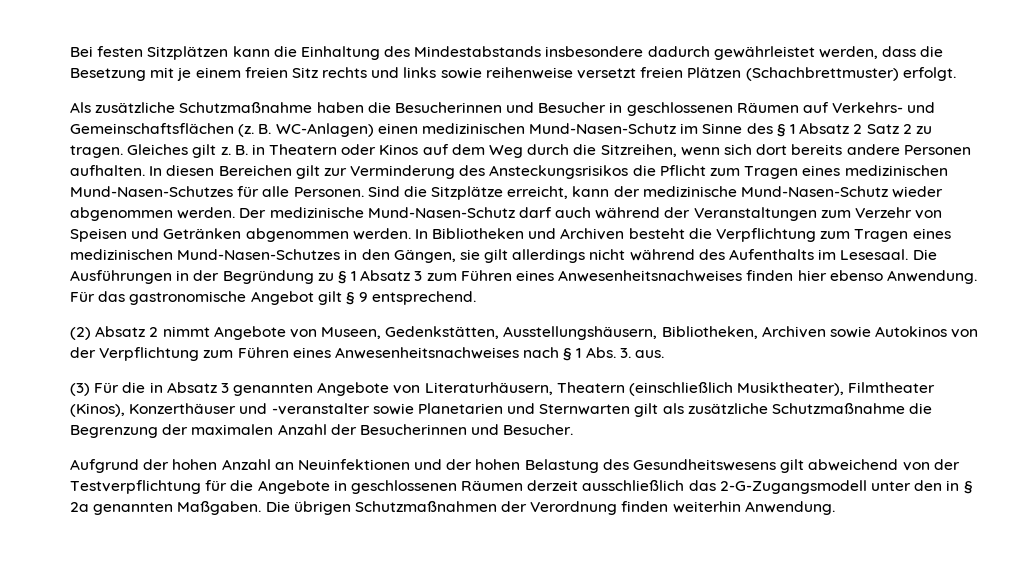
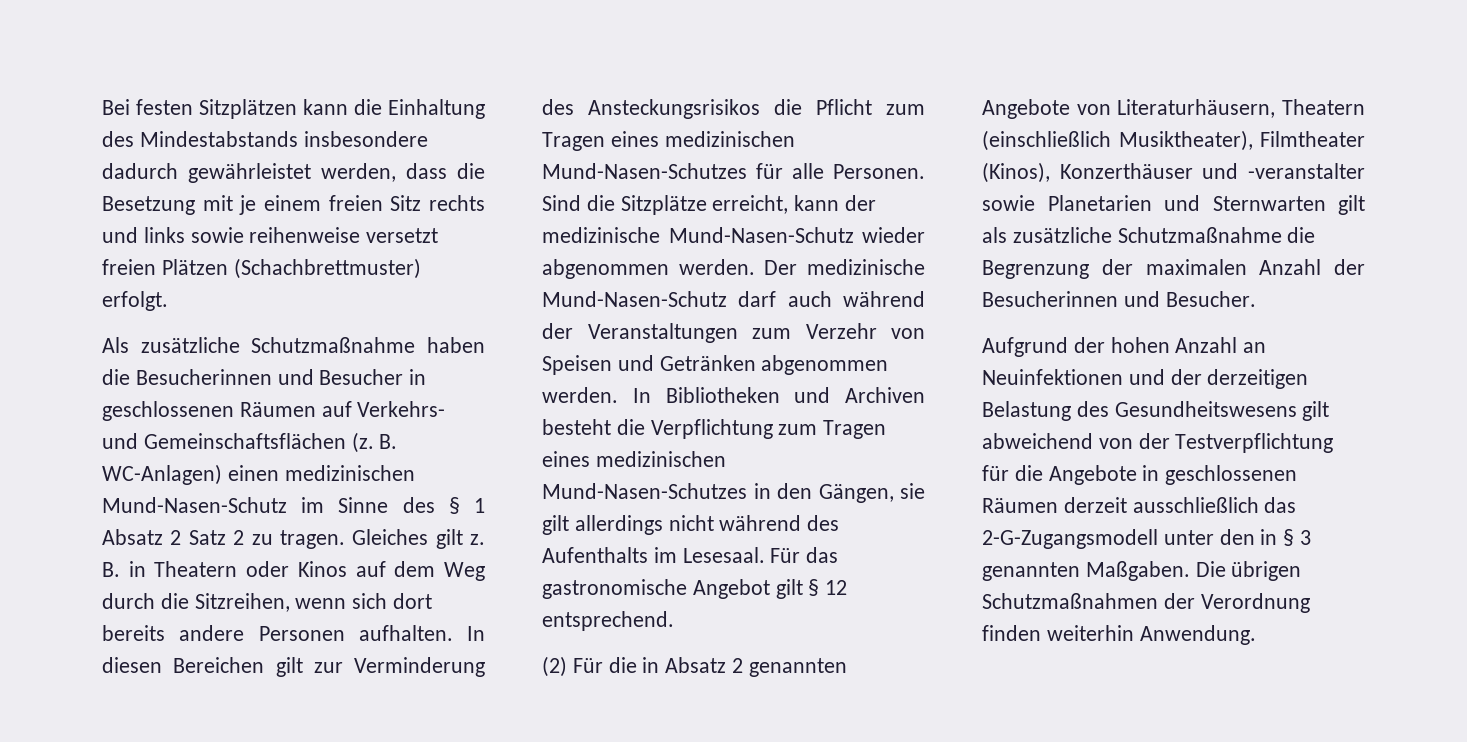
- Die Ausführungen in der Begründung zu § 1 Absatz 3 zum Führen eines Anwesenheitsnachweises finden hier ebenso Anwendung.
- Für das gastronomische Angebot gilt § 9 entsprechend.
+ Für das gastronomische Angebot gilt § 12 entsprechend.
- (2) Absatz 2 nimmt Angebote von Museen, Gedenkstätten, Ausstellungshäusern, Bibliotheken, Archiven sowie Autokinos von der Verpflichtung zum Führen eines Anwesenheitsnachweises nach § 1 Abs. 3. aus.
- (3) Für die in Absatz 3 genannten Angebote von Literaturhäusern, Theatern (einschließlich Musiktheater), Filmtheater (Kinos), Konzerthäuser und -veranstalter sowie Planetarien und Sternwarten gilt als zusätzliche Schutzmaßnahme die Begrenzung der maximalen Anzahl der Besucherinnen und Besucher.
+ (2) Für die in Absatz 2 genannten Angebote von Literaturhäusern, Theatern (einschließlich Musiktheater), Filmtheater (Kinos), Konzerthäuser und -veranstalter sowie Planetarien und Sternwarten gilt als zusätzliche Schutzmaßnahme die Begrenzung der maximalen Anzahl der Besucherinnen und Besucher.
- Aufgrund der hohen Anzahl an Neuinfektionen und der hohen Belastung des Gesundheitswesens gilt abweichend von der Testverpflichtung für die Angebote in geschlossenen Räumen derzeit ausschließlich das 2-G-Zugangsmodell unter den in § 2a genannten Maßgaben.
+ Aufgrund der hohen Anzahl an Neuinfektionen und der derzeitigen Belastung des Gesundheitswesens gilt abweichend von der Testverpflichtung für die Angebote in geschlossenen Räumen derzeit ausschließlich das 2-G-Zugangsmodell unter den in § 3 genannten Maßgaben.

